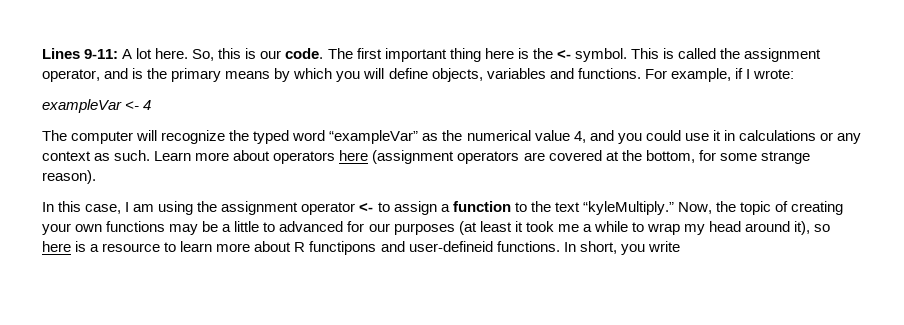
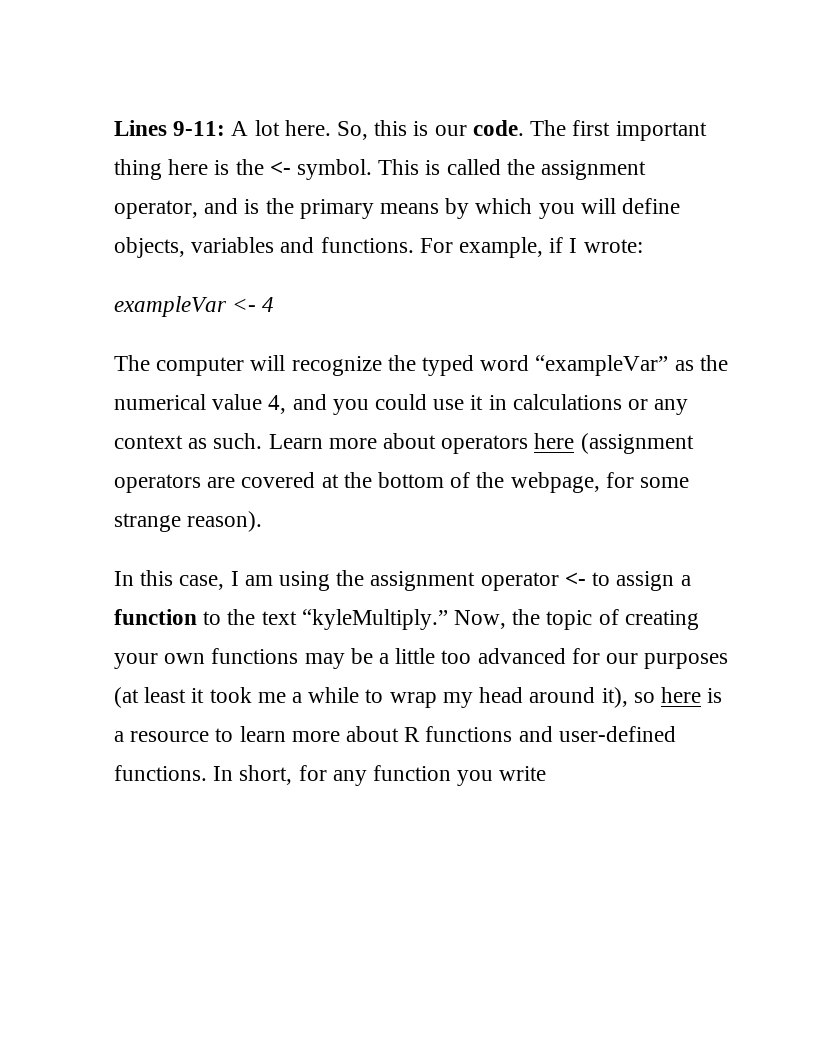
- Learn more about operators here (assignment operators are covered at the bottom, for some strange reason).
+ Learn more about operators here (assignment operators are covered at the bottom of the webpage, for some strange reason).
- Now, the topic of creating your own functions may be a little to advanced for our purposes (at least it took me a while to wrap my head around it), so here is a resource to learn more about R functipons and user-defineid functions. In short, you write
+ Now, the topic of creating your own functions may be a little too advanced for our purposes (at least it took me a while to wrap my head around it), so here is a resource to learn more about R functions and user-defined functions. In short, for any function you write

